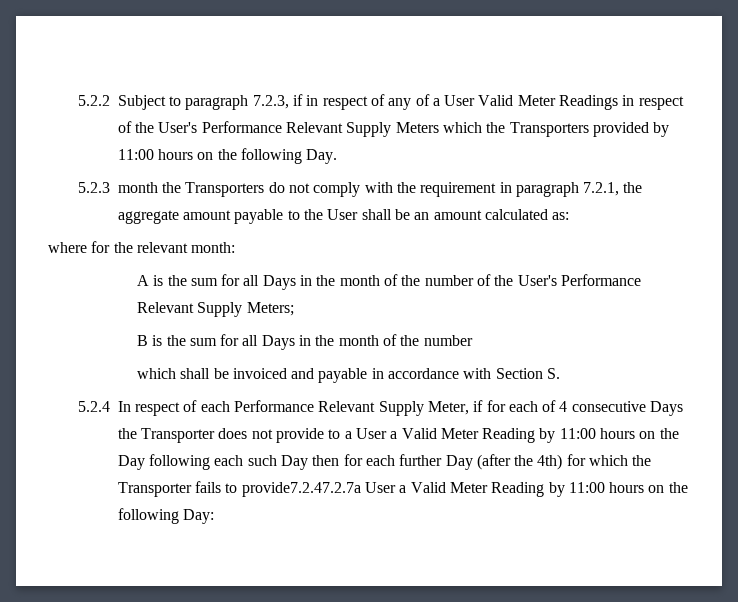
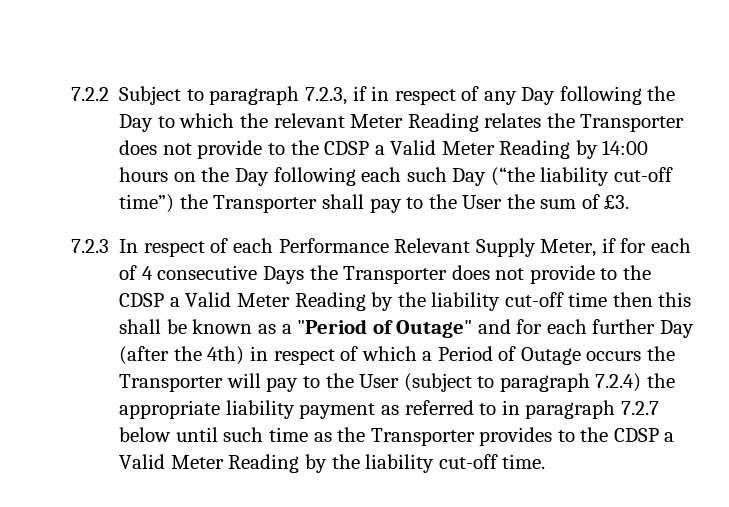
- 5.2.2 Subject to paragraph 7.2.3, if in respect of any of a User Valid Meter Readings in respect of the User's Performance Relevant Supply Meters which the Transporters provided by 11:00 hours on the following Day.
- 5.2.3 month the Transporters do not comply with the requirement in paragraph 7.2.1, the aggregate amount payable to the User shall be an amount calculated as:
- where for the relevant month:
- A is the sum for all Days in the month of the number of the User's Performance Relevant Supply Meters;
- B is the sum for all Days in the month of the number
- which shall be invoiced and payable in accordance with Section S.
- 5.2.4 In respect of each Performance Relevant Supply Meter, if for each of 4 consecutive Days the Transporter does not provide to a User a Valid Meter Reading by 11:00 hours on the Day following each such Day then for each further Day (after the 4th) for which the Transporter fails to provide7.2.47.2.7a User a Valid Meter Reading by 11:00 hours on the following Day:
+ 7.2.2 Subject to paragraph 7.2.3, if in respect of any Day following the Day to which the relevant Meter Reading relates the Transporter does not provide to the CDSP a Valid Meter Reading by 14:00 hours on the Day following each such Day (“the liability cut-off time”) the Transporter shall pay to the User the sum of £3.
+ 7.2.3 In respect of each Performance Relevant Supply Meter, if for each of 4 consecutive Days the Transporter does not provide to the CDSP a Valid Meter Reading by the liability cut-off time then this shall be known as a "Period of Outage" and for each further Day (after the 4th) in respect of which a Period of Outage occurs the Transporter will pay to the User (subject to paragraph 7.2.4) the appropriate liability payment as referred to in paragraph 7.2.7 below until such time as the Transporter provides to the CDSP a Valid Meter Reading by the liability cut-off time.

